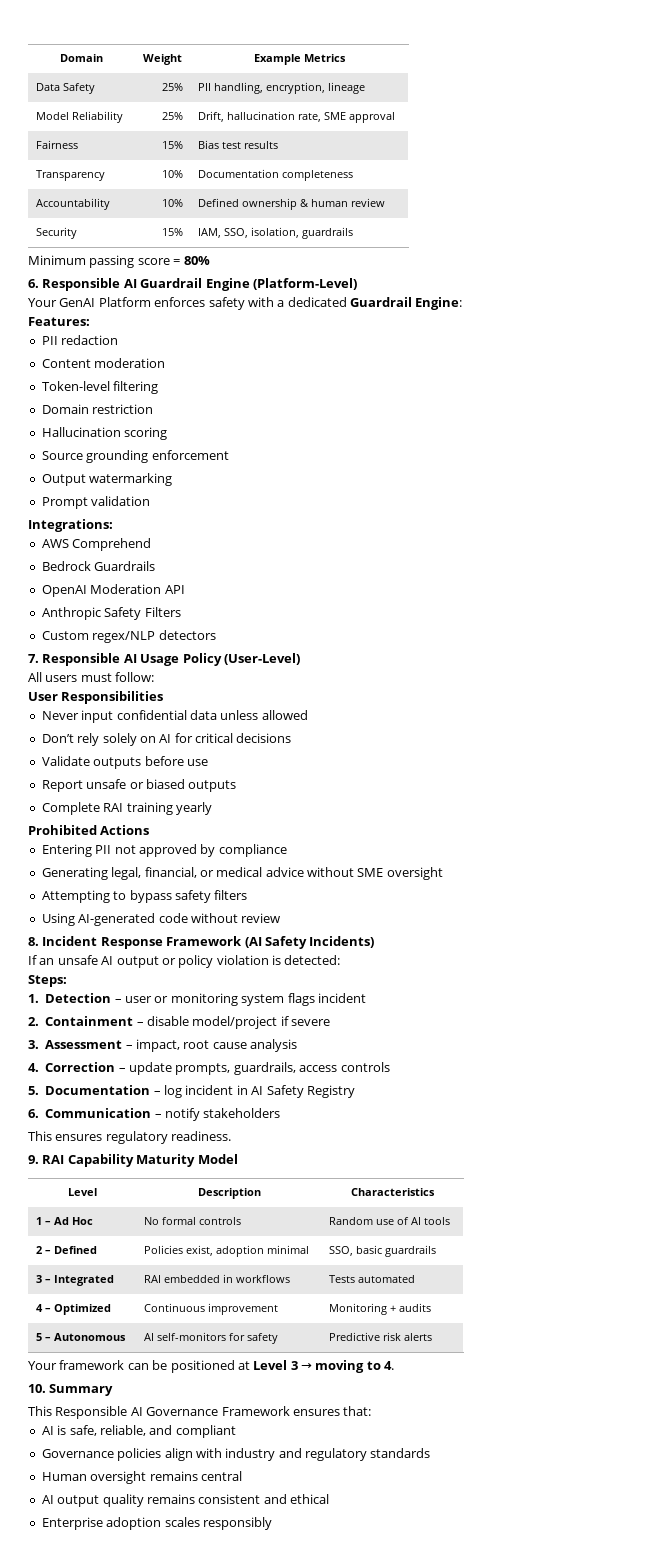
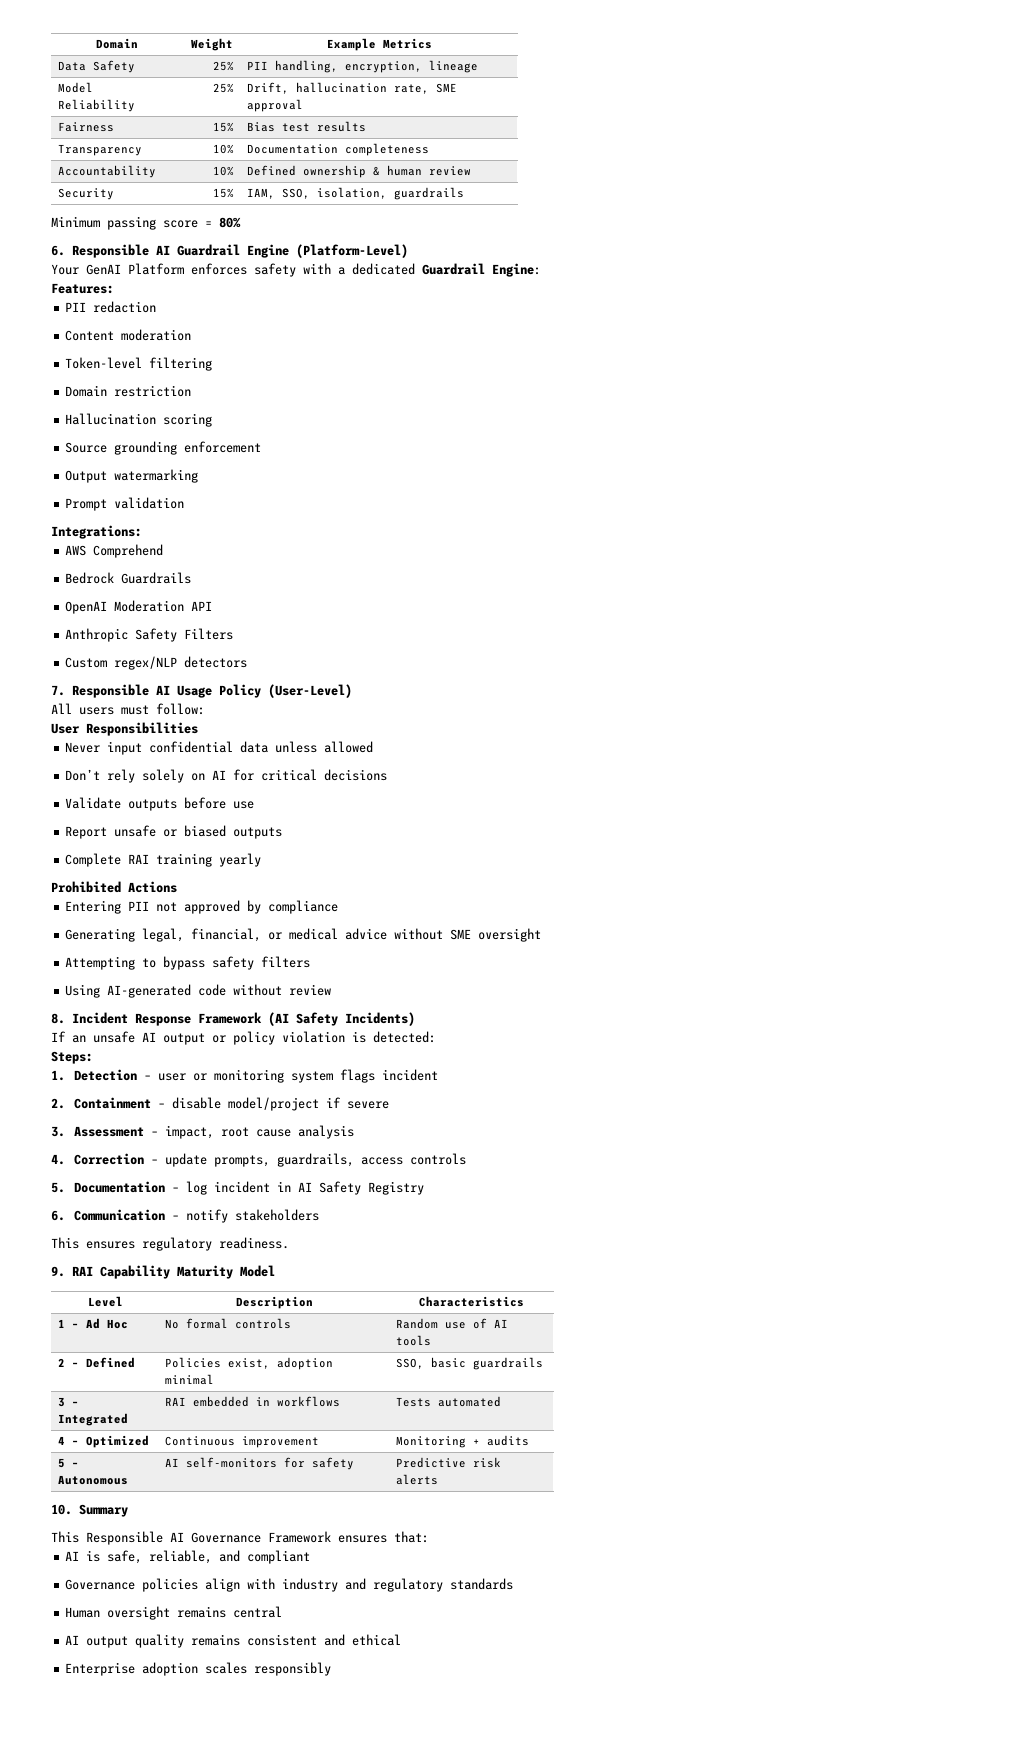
- Your framework can be positioned at Level 3 → moving to 4.

